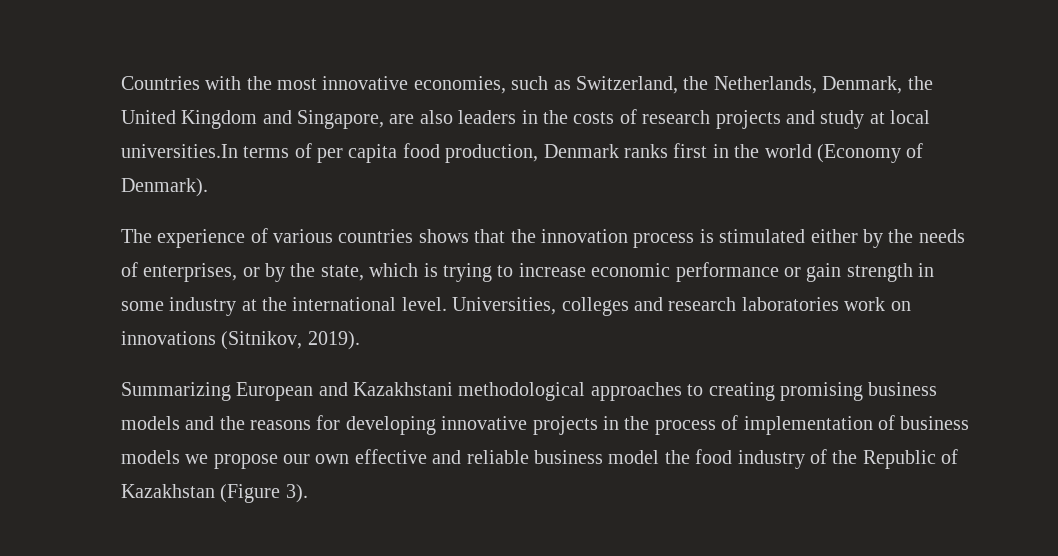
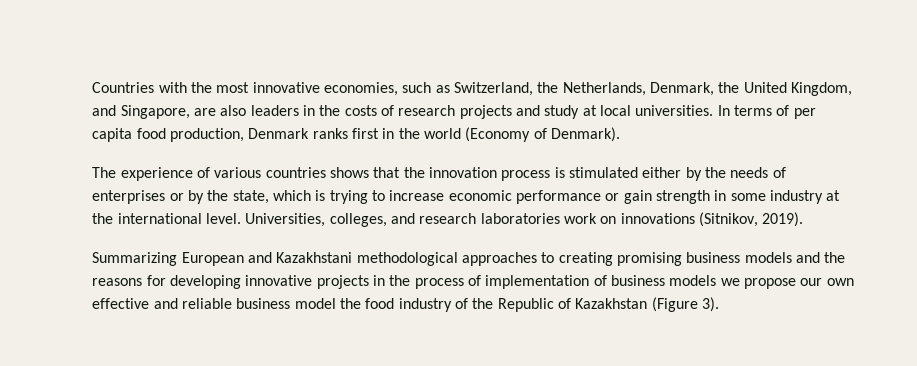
- Countries with the most innovative economies, such as Switzerland, the Netherlands, Denmark, the United Kingdom and Singapore, are also leaders in the costs of research projects and study at local universities.In terms of per capita food production, Denmark ranks first in the world (Economy of Denmark).
+ Countries with the most innovative economies, such as Switzerland, the Netherlands, Denmark, the United Kingdom, and Singapore, are also leaders in the costs of research projects and study at local universities. In terms of per capita food production, Denmark ranks first in the world (Economy of Denmark).
- The experience of various countries shows that the innovation process is stimulated either by the needs of enterprises, or by the state, which is trying to increase economic performance or gain strength in some industry at the international level.
+ The experience of various countries shows that the innovation process is stimulated either by the needs of enterprises or by the state, which is trying to increase economic performance or gain strength in some industry at the international level.
- Universities, colleges and research laboratories work on innovations (Sitnikov, 2019).
+ Universities, colleges, and research laboratories work on innovations (Sitnikov, 2019).

